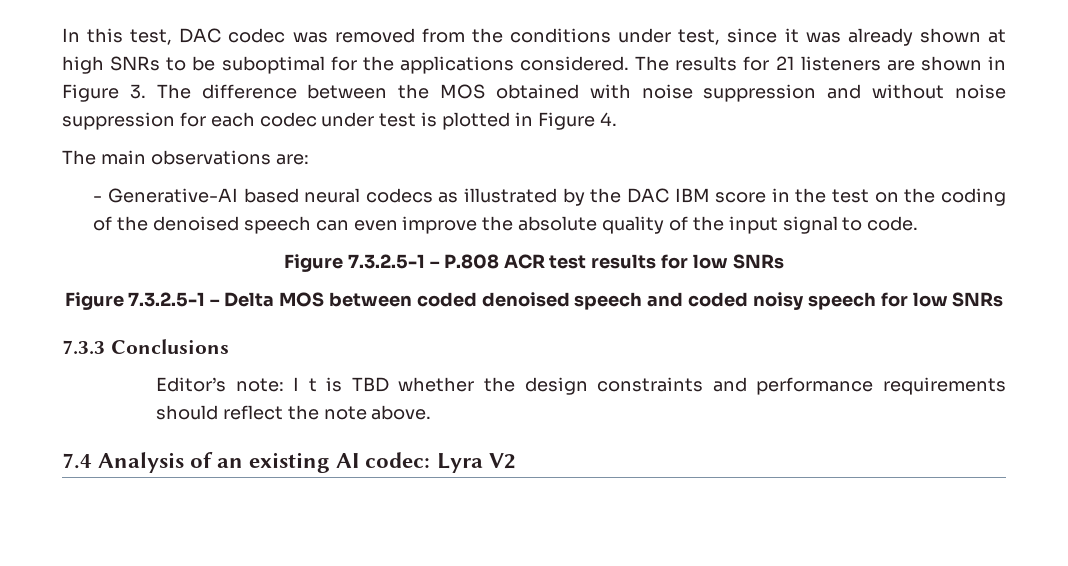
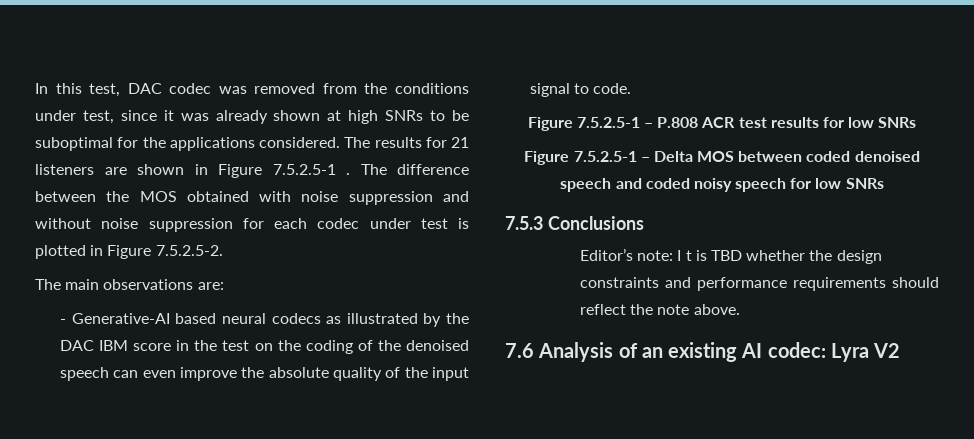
- The results for 21 listeners are shown in Figure 3. The difference between the MOS obtained with noise suppression and without noise suppression for each codec under test is plotted in Figure 4.
+ The results for 21 listeners are shown in Figure 7.5.2.5-1 . The difference between the MOS obtained with noise suppression and without noise suppression for each codec under test is plotted in Figure 7.5.2.5-2.
- Figure 7.3.2.5-1 – P.808 ACR test results for low SNRs
+ Figure 7.5.2.5-1 – P.808 ACR test results for low SNRs
- Figure 7.3.2.5-1 – Delta MOS between coded denoised speech and coded noisy speech for low SNRs
+ Figure 7.5.2.5-1 – Delta MOS between coded denoised speech and coded noisy speech for low SNRs
- 7.3.3 Conclusions
+ 7.5.3 Conclusions
- 7.4 Analysis of an existing AI codec: Lyra V2
+ 7.6 Analysis of an existing AI codec: Lyra V2

